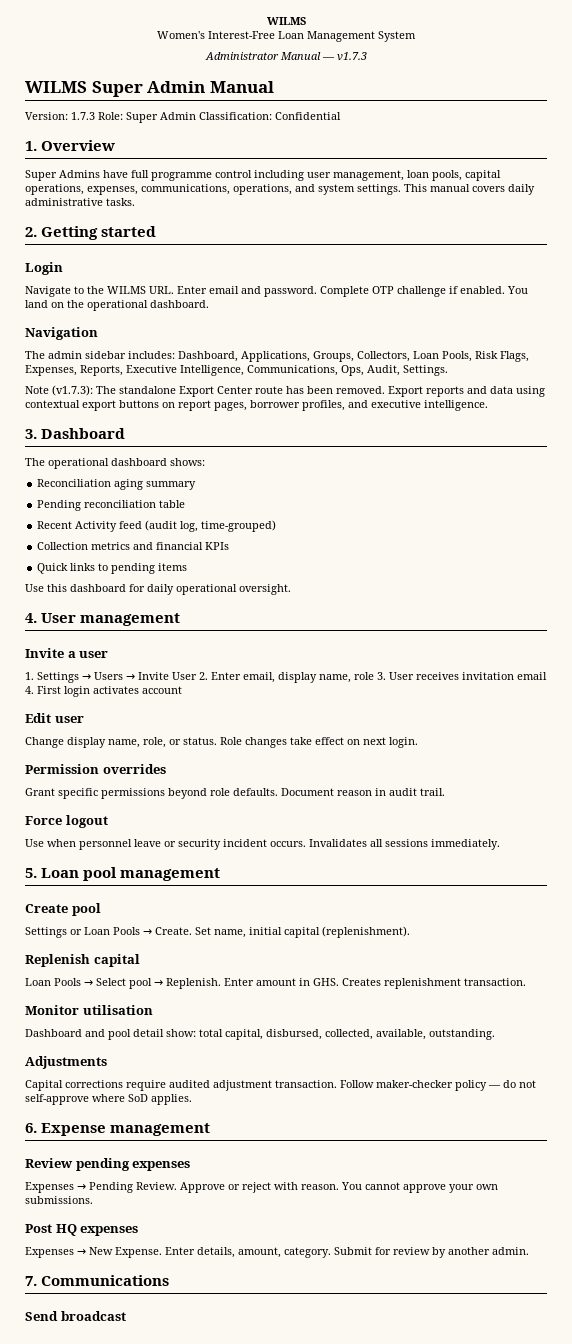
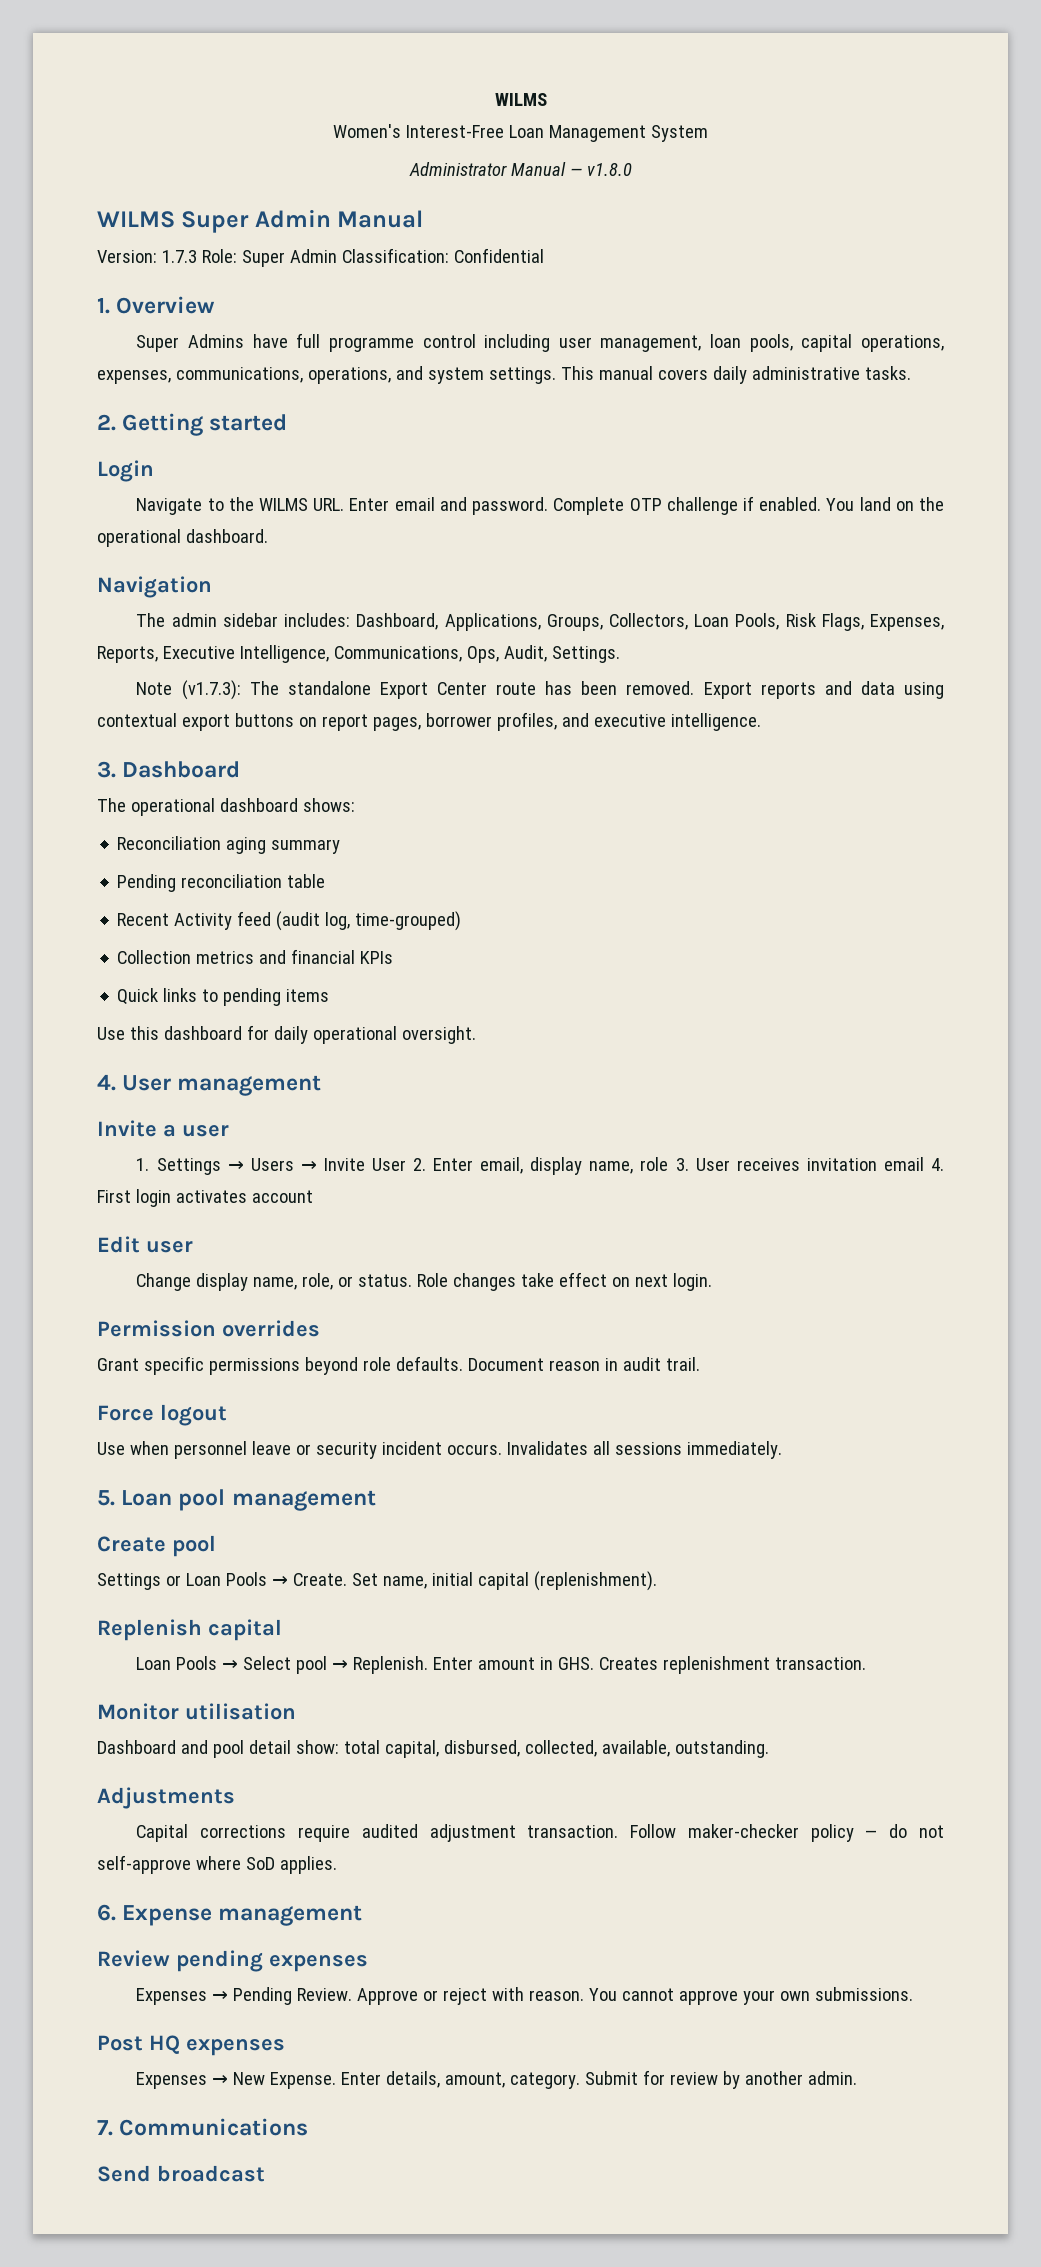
- Administrator Manual — v1.7.3
+ Administrator Manual — v1.8.0

